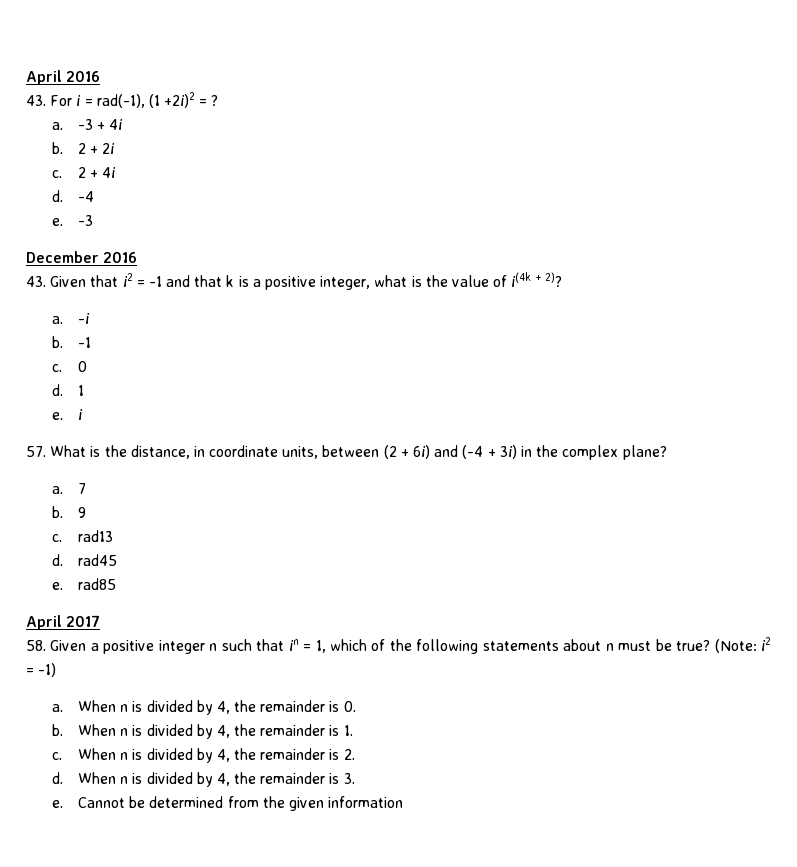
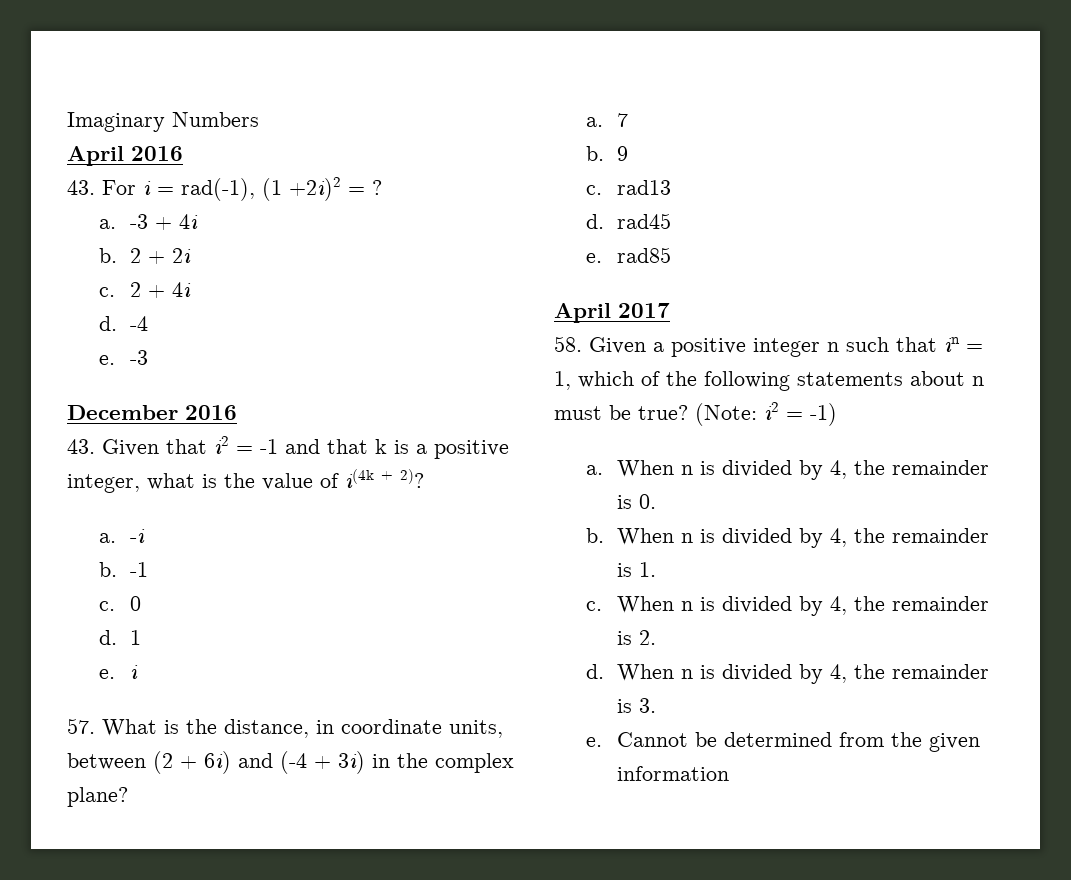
+ Imaginary Numbers

